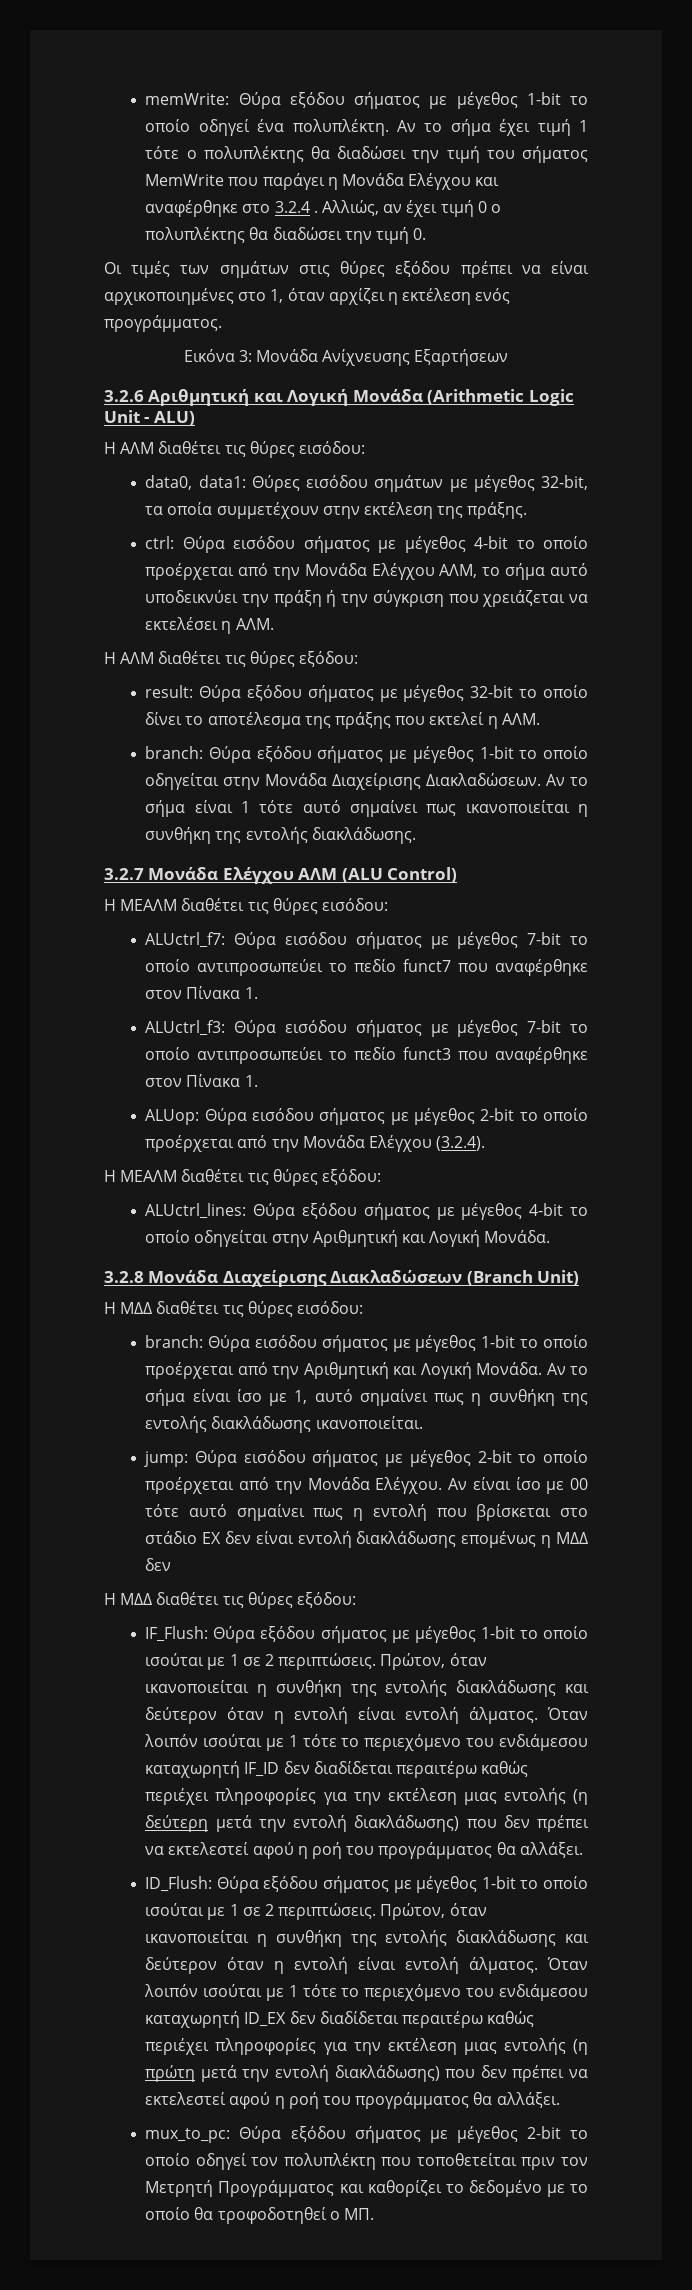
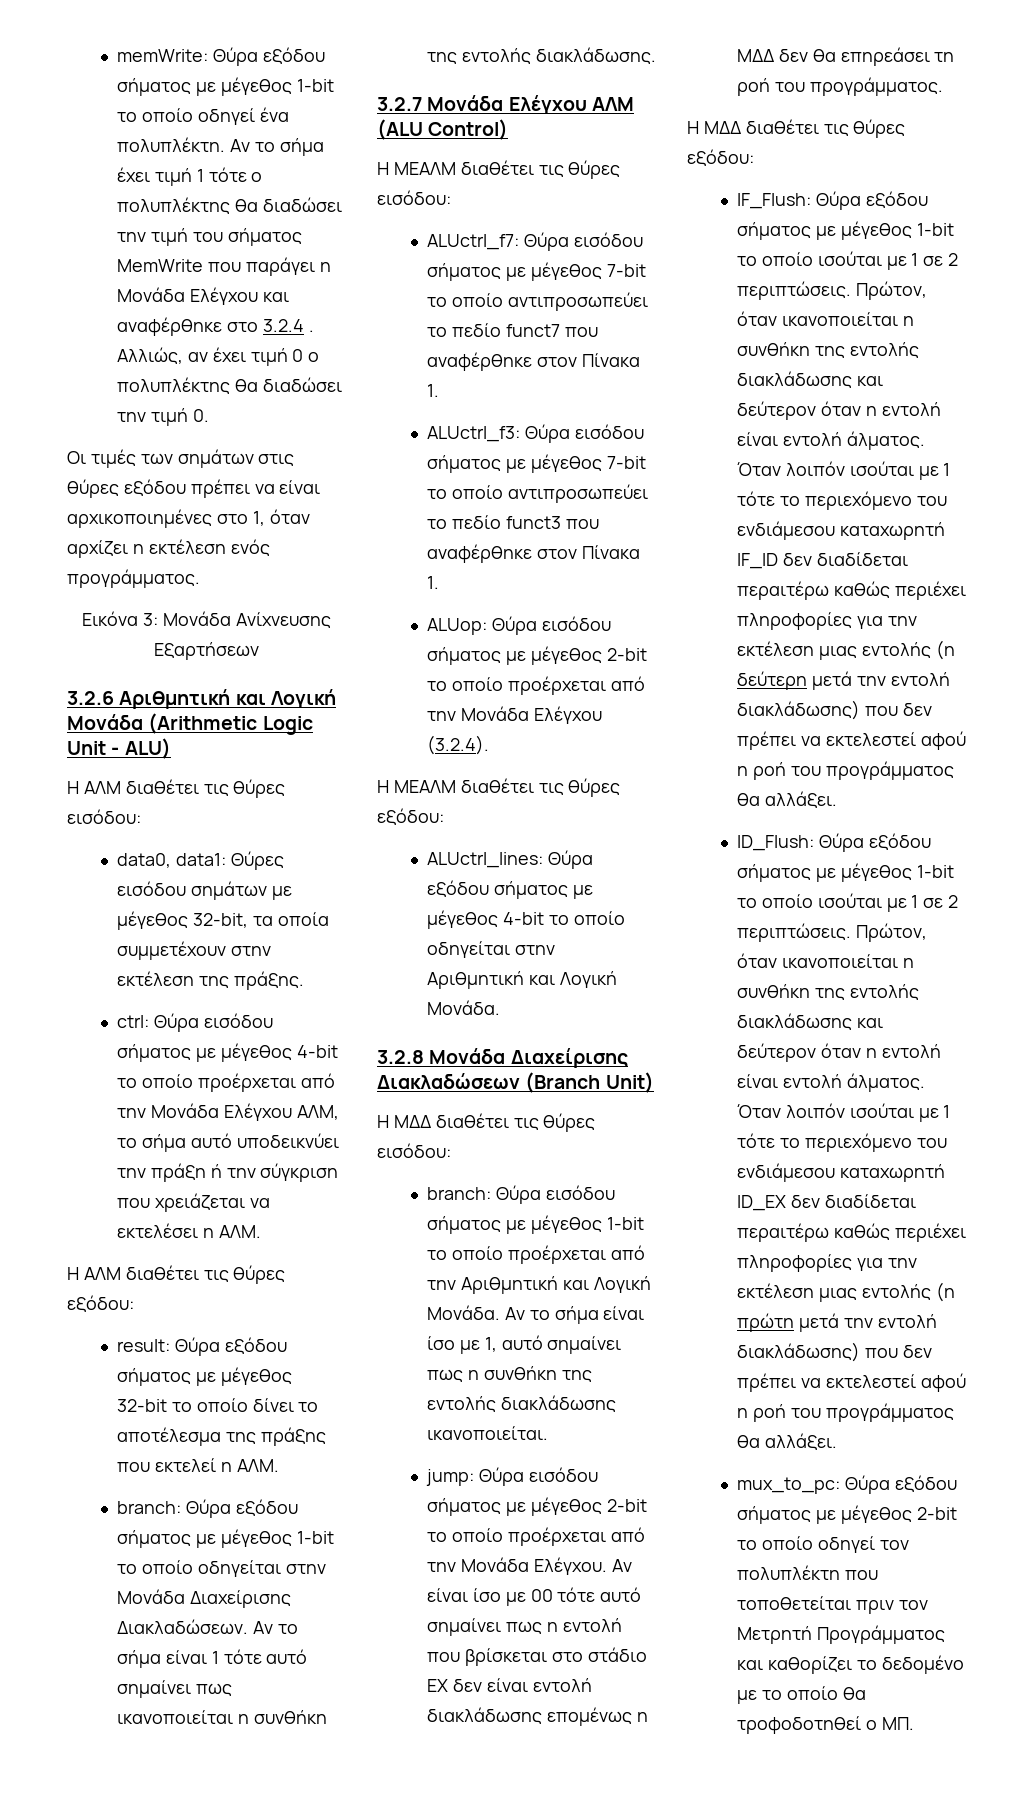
- Αν είναι ίσο με 00 τότε αυτό σημαίνει πως η εντολή που βρίσκεται στο στάδιο EX δεν είναι εντολή διακλάδωσης επομένως η ΜΔΔ δεν
+ Αν είναι ίσο με 00 τότε αυτό σημαίνει πως η εντολή που βρίσκεται στο στάδιο EX δεν είναι εντολή διακλάδωσης επομένως η ΜΔΔ δεν θα επηρεάσει τη ροή του προγράμματος.

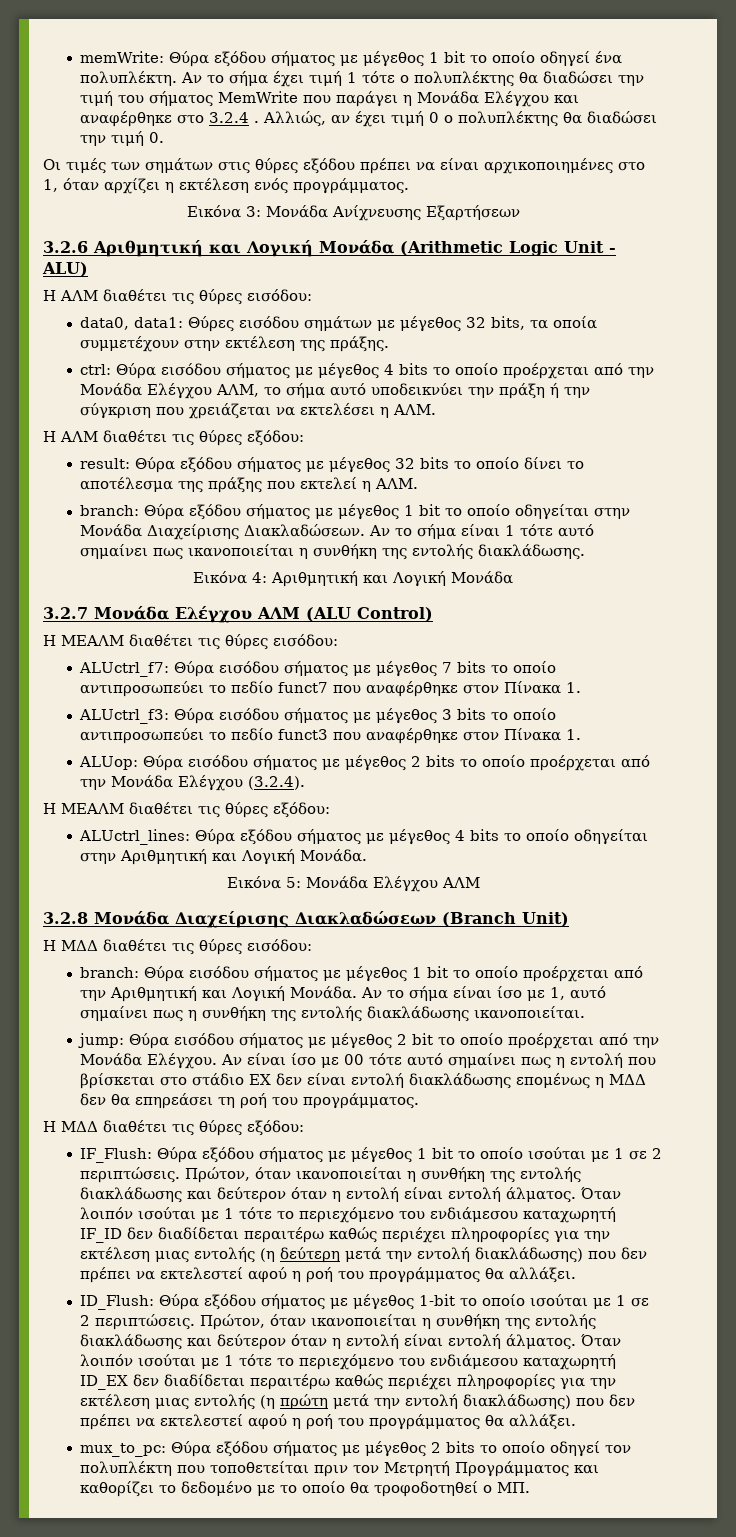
- memWrite: Θύρα εξόδου σήματος με μέγεθος 1-bit το οποίο οδηγεί ένα πολυπλέκτη.
+ memWrite: Θύρα εξόδου σήματος με μέγεθος 1 bit το οποίο οδηγεί ένα πολυπλέκτη.
- data0, data1: Θύρες εισόδου σημάτων με μέγεθος 32-bit, τα οποία συμμετέχουν στην εκτέλεση της πράξης.
+ data0, data1: Θύρες εισόδου σημάτων με μέγεθος 32 bits, τα οποία συμμετέχουν στην εκτέλεση της πράξης.
- ctrl: Θύρα εισόδου σήματος με μέγεθος 4-bit το οποίο προέρχεται από την Μονάδα Ελέγχου ΑΛΜ, το σήμα αυτό υποδεικνύει την πράξη ή την σύγκριση που χρειάζεται να εκτελέσει η ΑΛΜ.
+ ctrl: Θύρα εισόδου σήματος με μέγεθος 4 bits το οποίο προέρχεται από την Μονάδα Ελέγχου ΑΛΜ, το σήμα αυτό υποδεικνύει την πράξη ή την σύγκριση που χρειάζεται να εκτελέσει η ΑΛΜ.
- result: Θύρα εξόδου σήματος με μέγεθος 32-bit το οποίο δίνει το αποτέλεσμα της πράξης που εκτελεί η ΑΛΜ.
+ result: Θύρα εξόδου σήματος με μέγεθος 32 bits το οποίο δίνει το αποτέλεσμα της πράξης που εκτελεί η ΑΛΜ.
- branch: Θύρα εξόδου σήματος με μέγεθος 1-bit το οποίο οδηγείται στην Μονάδα Διαχείρισης Διακλαδώσεων.
+ branch: Θύρα εξόδου σήματος με μέγεθος 1 bit το οποίο οδηγείται στην Μονάδα Διαχείρισης Διακλαδώσεων.
+ Εικόνα 4: Αριθμητική και Λογική Μονάδα
- ALUctrl_f7: Θύρα εισόδου σήματος με μέγεθος 7-bit το οποίο αντιπροσωπεύει το πεδίο funct7 που αναφέρθηκε στον Πίνακα 1.
+ ALUctrl_f7: Θύρα εισόδου σήματος με μέγεθος 7 bits το οποίο αντιπροσωπεύει το πεδίο funct7 που αναφέρθηκε στον Πίνακα 1.
- ALUctrl_f3: Θύρα εισόδου σήματος με μέγεθος 7-bit το οποίο αντιπροσωπεύει το πεδίο funct3 που αναφέρθηκε στον Πίνακα 1.
+ ALUctrl_f3: Θύρα εισόδου σήματος με μέγεθος 3 bits το οποίο αντιπροσωπεύει το πεδίο funct3 που αναφέρθηκε στον Πίνακα 1.
- ALUop: Θύρα εισόδου σήματος με μέγεθος 2-bit το οποίο προέρχεται από την Μονάδα Ελέγχου (3.2.4).
+ ALUop: Θύρα εισόδου σήματος με μέγεθος 2 bits το οποίο προέρχεται από την Μονάδα Ελέγχου (3.2.4).
- ALUctrl_lines: Θύρα εξόδου σήματος με μέγεθος 4-bit το οποίο οδηγείται στην Αριθμητική και Λογική Μονάδα.
+ ALUctrl_lines: Θύρα εξόδου σήματος με μέγεθος 4 bits το οποίο οδηγείται στην Αριθμητική και Λογική Μονάδα.
+ Εικόνα 5: Μονάδα Ελέγχου ΑΛΜ
- branch: Θύρα εισόδου σήματος με μέγεθος 1-bit το οποίο προέρχεται από την Αριθμητική και Λογική Μονάδα.
+ branch: Θύρα εισόδου σήματος με μέγεθος 1 bit το οποίο προέρχεται από την Αριθμητική και Λογική Μονάδα.
- jump: Θύρα εισόδου σήματος με μέγεθος 2-bit το οποίο προέρχεται από την Μονάδα Ελέγχου.
+ jump: Θύρα εισόδου σήματος με μέγεθος 2 bit το οποίο προέρχεται από την Μονάδα Ελέγχου.
- ΙF_Flush: Θύρα εξόδου σήματος με μέγεθος 1-bit το οποίο ισούται με 1 σε 2 περιπτώσεις.
+ ΙF_Flush: Θύρα εξόδου σήματος με μέγεθος 1 bit το οποίο ισούται με 1 σε 2 περιπτώσεις.
- mux_to_pc: Θύρα εξόδου σήματος με μέγεθος 2-bit το οποίο οδηγεί τον πολυπλέκτη που τοποθετείται πριν τον Μετρητή Προγράμματος και καθορίζει το δεδομένο με το οποίο θα τροφοδοτηθεί ο MΠ.
+ mux_to_pc: Θύρα εξόδου σήματος με μέγεθος 2 bits το οποίο οδηγεί τον πολυπλέκτη που τοποθετείται πριν τον Μετρητή Προγράμματος και καθορίζει το δεδομένο με το οποίο θα τροφοδοτηθεί ο MΠ.

